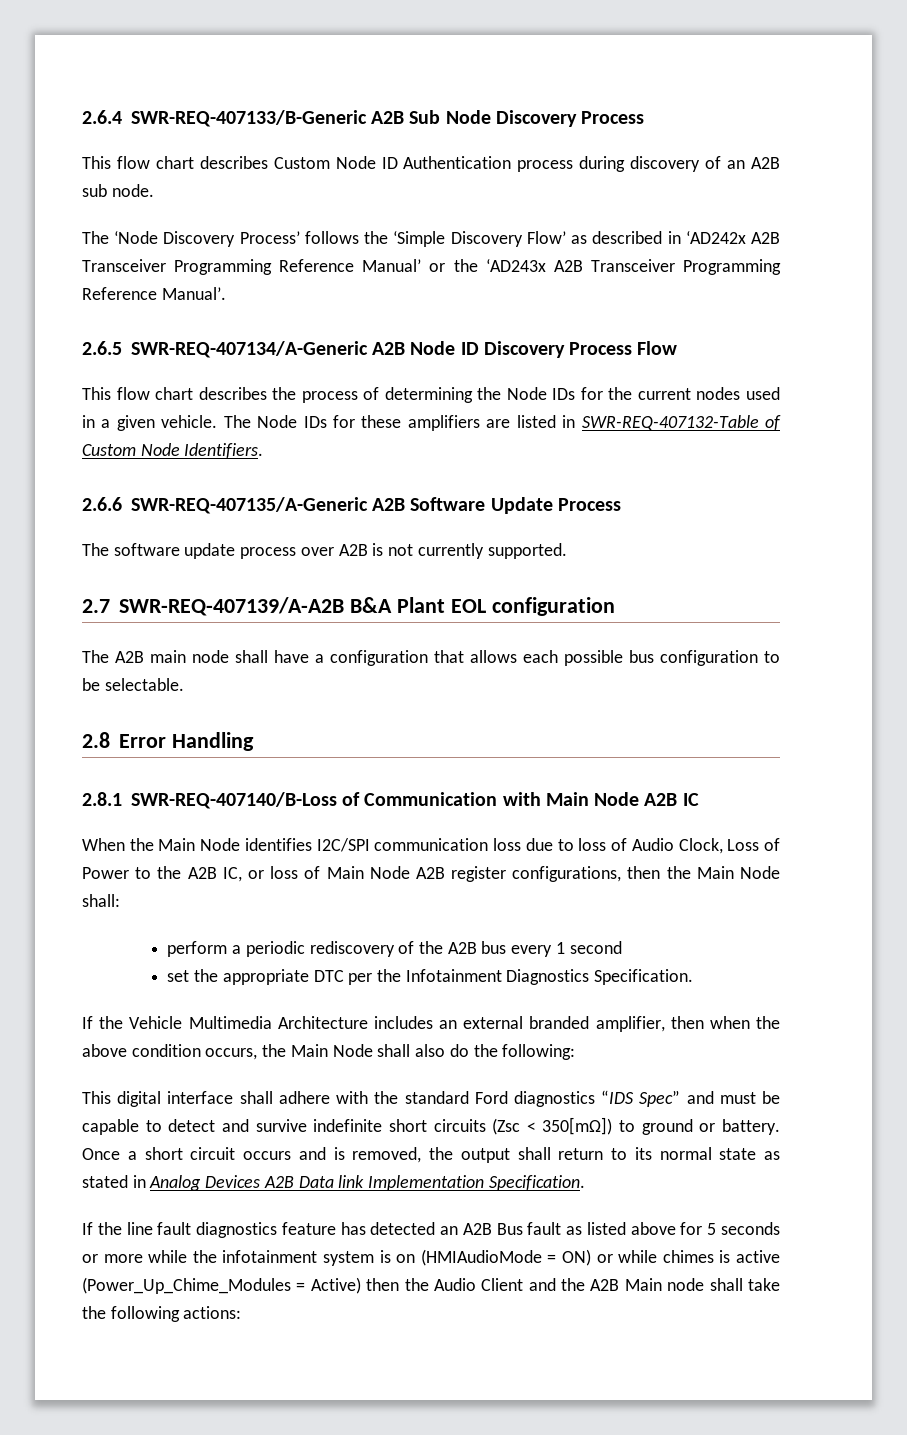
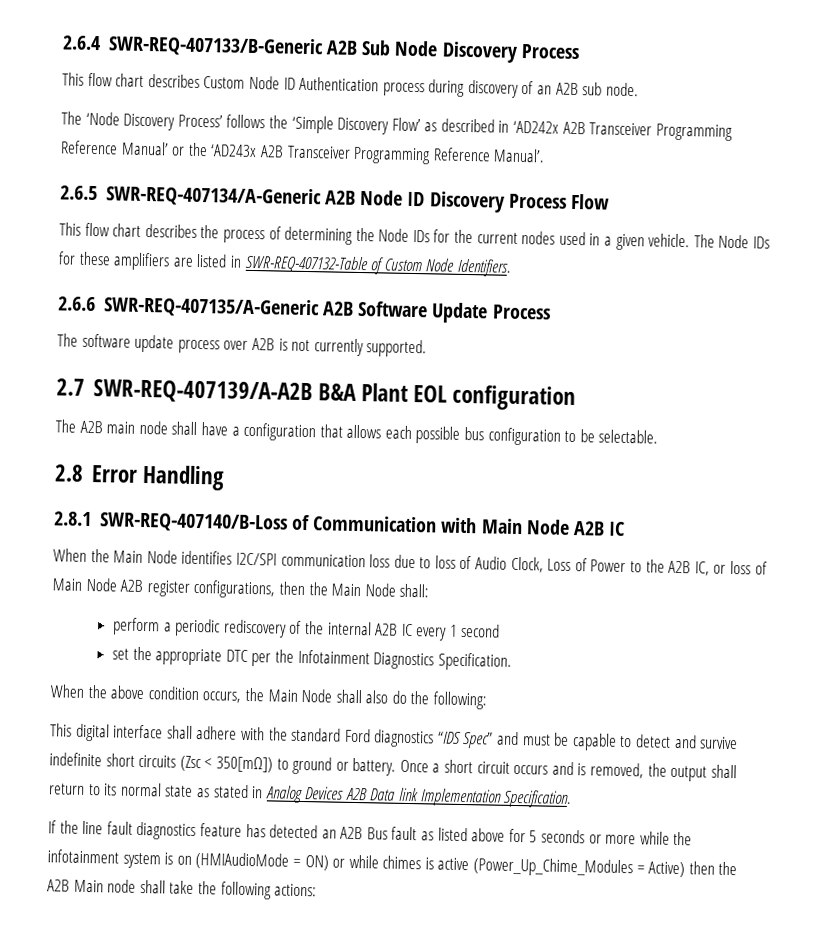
- perform a periodic rediscovery of the A2B bus every 1 second
+ perform a periodic rediscovery of the internal A2B IC every 1 second
- If the Vehicle Multimedia Architecture includes an external branded amplifier, then when the above condition occurs, the Main Node shall also do the following:
+ When the above condition occurs, the Main Node shall also do the following:
- If the line fault diagnostics feature has detected an A2B Bus fault as listed above for 5 seconds or more while the infotainment system is on (HMIAudioMode = ON) or while chimes is active (Power_Up_Chime_Modules = Active) then the Audio Client and the A2B Main node shall take the following actions:
+ If the line fault diagnostics feature has detected an A2B Bus fault as listed above for 5 seconds or more while the infotainment system is on (HMIAudioMode = ON) or while chimes is active (Power_Up_Chime_Modules = Active) then the A2B Main node shall take the following actions:

